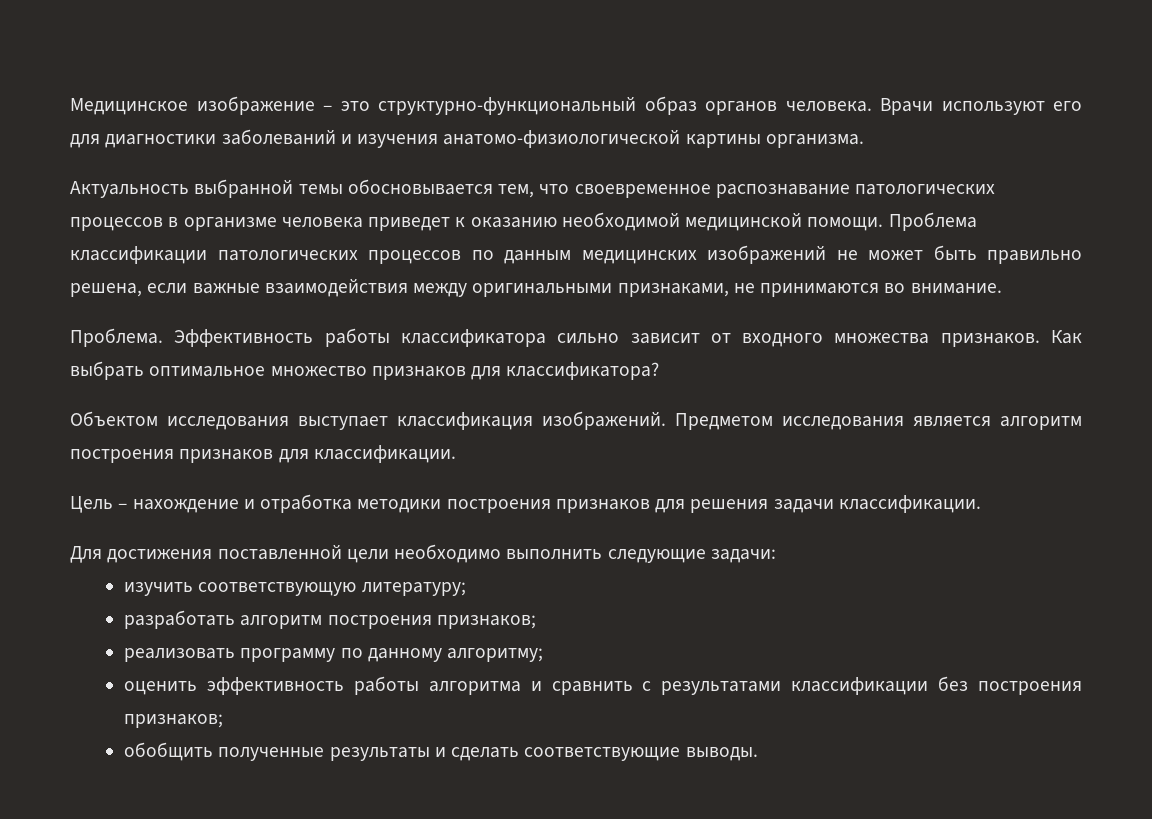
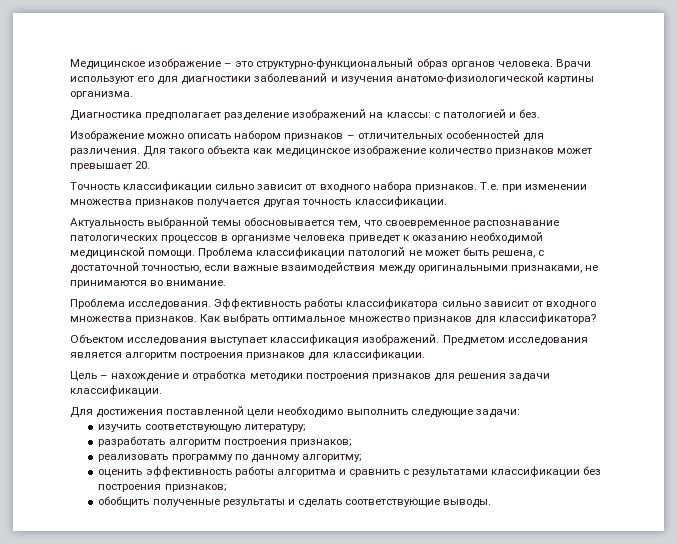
+ Диагностика предполагает разделение изображений на классы: с патологией и без.
+ Изображение можно описать набором признаков – отличительных особенностей для различения. Для такого объекта как медицинское изображение количество признаков может превышает 20.
+ Точность классификации сильно зависит от входного набора признаков. Т.е. при изменении множества признаков получается другая точность классификации.
- Проблема классификации патологических процессов по данным медицинских изображений не может быть правильно решена, если важные взаимодействия между оригинальными признаками, не принимаются во внимание.
+ Проблема классификации патологий не может быть решена, с достаточной точностью, если важные взаимодействия между оригинальными признаками, не принимаются во внимание.
- Проблема.
+ Проблема исследования.

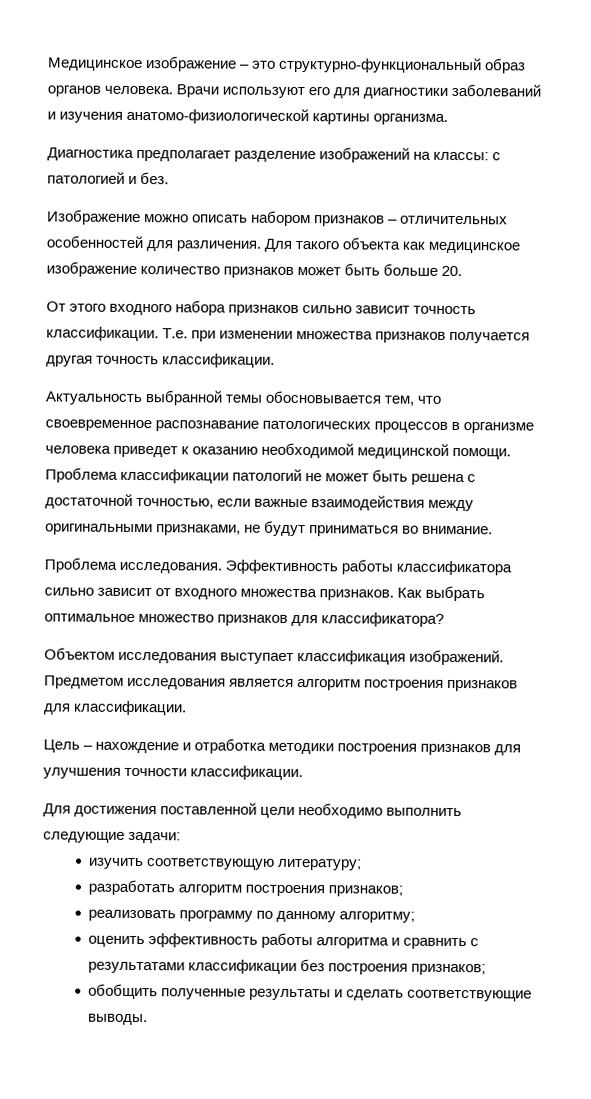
- Для такого объекта как медицинское изображение количество признаков может превышает 20.
+ Для такого объекта как медицинское изображение количество признаков может быть больше 20.
- Точность классификации сильно зависит от входного набора признаков.
+ От этого входного набора признаков сильно зависит точность классификации.
- Проблема классификации патологий не может быть решена, с достаточной точностью, если важные взаимодействия между оригинальными признаками, не принимаются во внимание.
+ Проблема классификации патологий не может быть решена с достаточной точностью, если важные взаимодействия между оригинальными признаками, не будут приниматься во внимание.
- Цель – нахождение и отработка методики построения признаков для решения задачи классификации.
+ Цель – нахождение и отработка методики построения признаков для улучшения точности классификации.

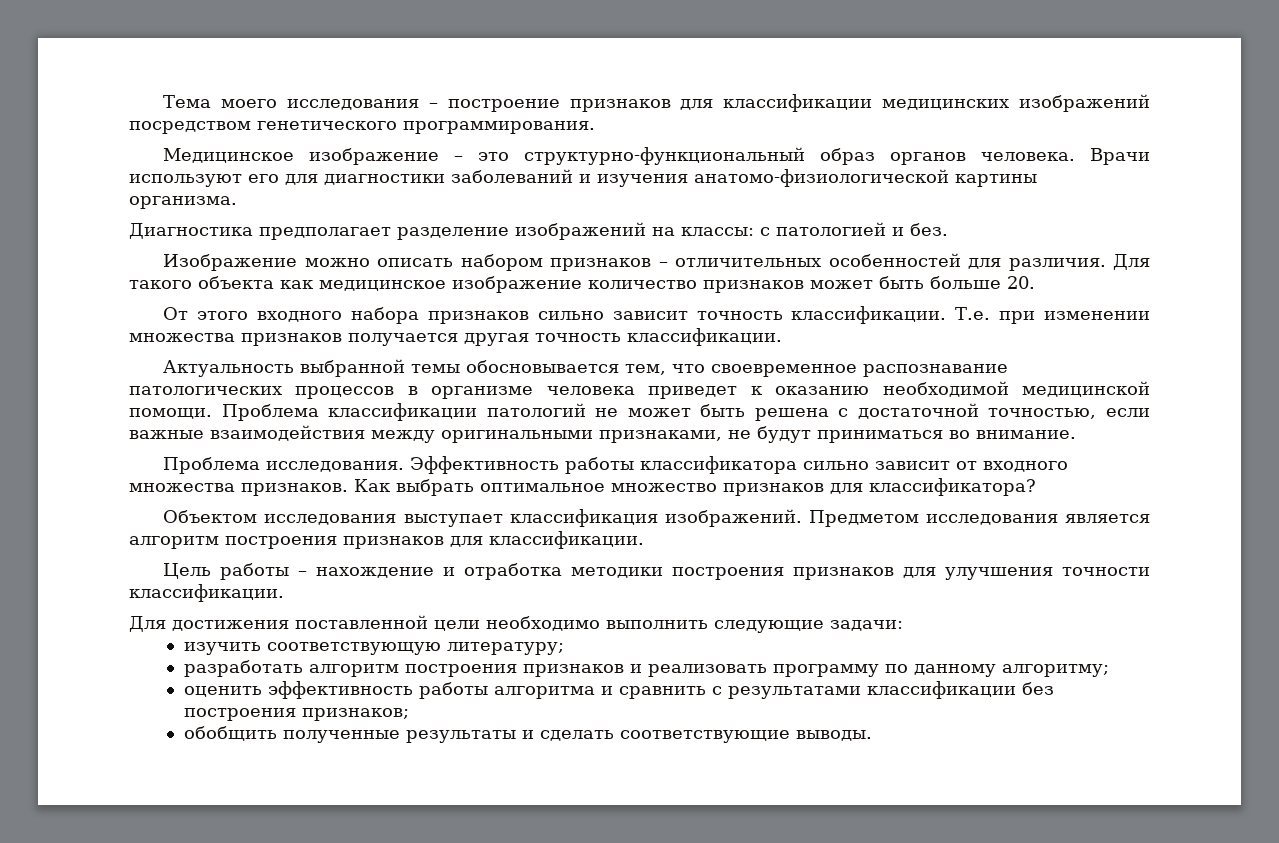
+ Тема моего исследования – построение признаков для классификации медицинских изображений посредством генетического программирования.
- Изображение можно описать набором признаков – отличительных особенностей для различения.
+ Изображение можно описать набором признаков – отличительных особенностей для различия.
- Цель – нахождение и отработка методики построения признаков для улучшения точности классификации.
+ Цель работы – нахождение и отработка методики построения признаков для улучшения точности классификации.
- разработать алгоритм построения признаков;
- реализовать программу по данному алгоритму;
+ разработать алгоритм построения признаков и реализовать программу по данному алгоритму;

